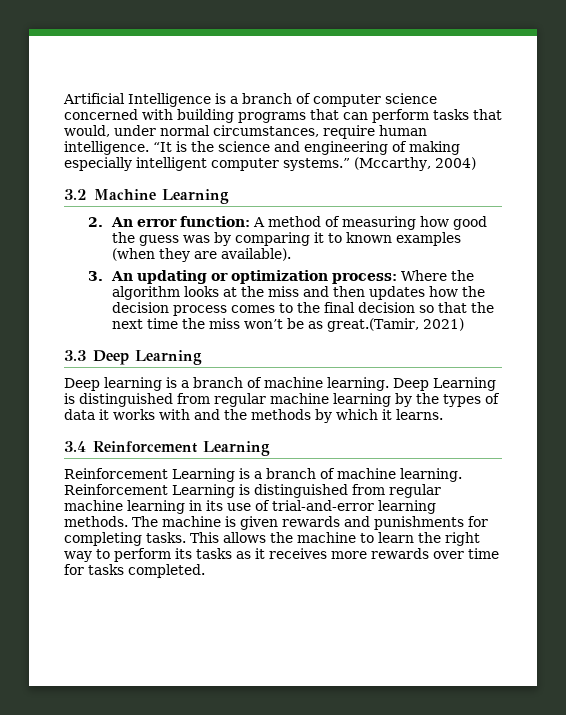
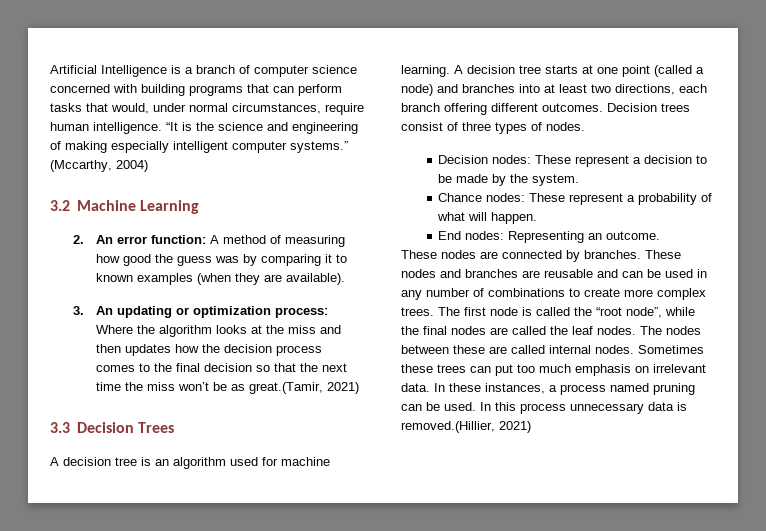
- 3.3 Deep Learning
- Deep learning is a branch of machine learning. Deep Learning is distinguished from regular machine learning by the types of data it works with and the methods by which it learns.
- 3.4 Reinforcement Learning
- Reinforcement Learning is a branch of machine learning. Reinforcement Learning is distinguished from regular machine learning in its use of trial-and-error learning methods. The machine is given rewards and punishments for completing tasks. This allows the machine to learn the right way to perform its tasks as it receives more rewards over time for tasks completed.
+ 3.3 Decision Trees
+ A decision tree is an algorithm used for machine learning. A decision tree starts at one point (called a node) and branches into at least two directions, each branch offering different outcomes. Decision trees consist of three types of nodes.
+ Decision nodes: These represent a decision to be made by the system.
+ Chance nodes: These represent a probability of what will happen.
+ End nodes: Representing an outcome.
+ These nodes are connected by branches. These nodes and branches are reusable and can be used in any number of combinations to create more complex trees. The first node is called the “root node”, while the final nodes are called the leaf nodes. The nodes between these are called internal nodes. Sometimes these trees can put too much emphasis on irrelevant data. In these instances, a process named pruning can be used. In this process unnecessary data is removed.(Hillier, 2021)

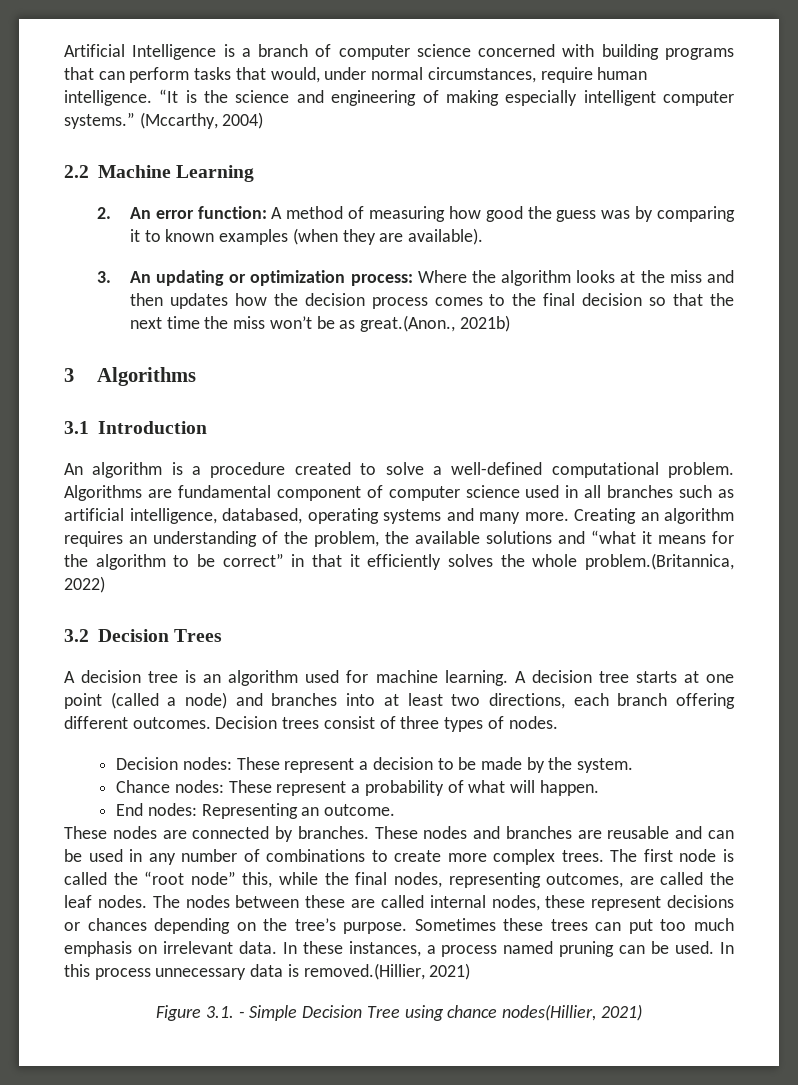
- 3.2 Machine Learning
+ 2.2 Machine Learning
- 3. An updating or optimization process: Where the algorithm looks at the miss and then updates how the decision process comes to the final decision so that the next time the miss won’t be as great.(Tamir, 2021)
- 3.3 Decision Trees
+ 3. An updating or optimization process: Where the algorithm looks at the miss and then updates how the decision process comes to the final decision so that the next time the miss won’t be as great.(Anon., 2021b)
+ 3 Algorithms
+ 3.1 Introduction
+ An algorithm is a procedure created to solve a well-defined computational problem. Algorithms are fundamental component of computer science used in all branches such as artificial intelligence, databased, operating systems and many more. Creating an algorithm requires an understanding of the problem, the available solutions and “what it means for the algorithm to be correct” in that it efficiently solves the whole problem.(Britannica, 2022)
+ 3.2 Decision Trees
- The first node is called the “root node”, while the final nodes are called the leaf nodes.
+ The first node is called the “root node” this, while the final nodes, representing outcomes, are called the leaf nodes.
- The nodes between these are called internal nodes.
+ The nodes between these are called internal nodes, these represent decisions or chances depending on the tree’s purpose.
+ Figure 3.1. - Simple Decision Tree using chance nodes(Hillier, 2021)

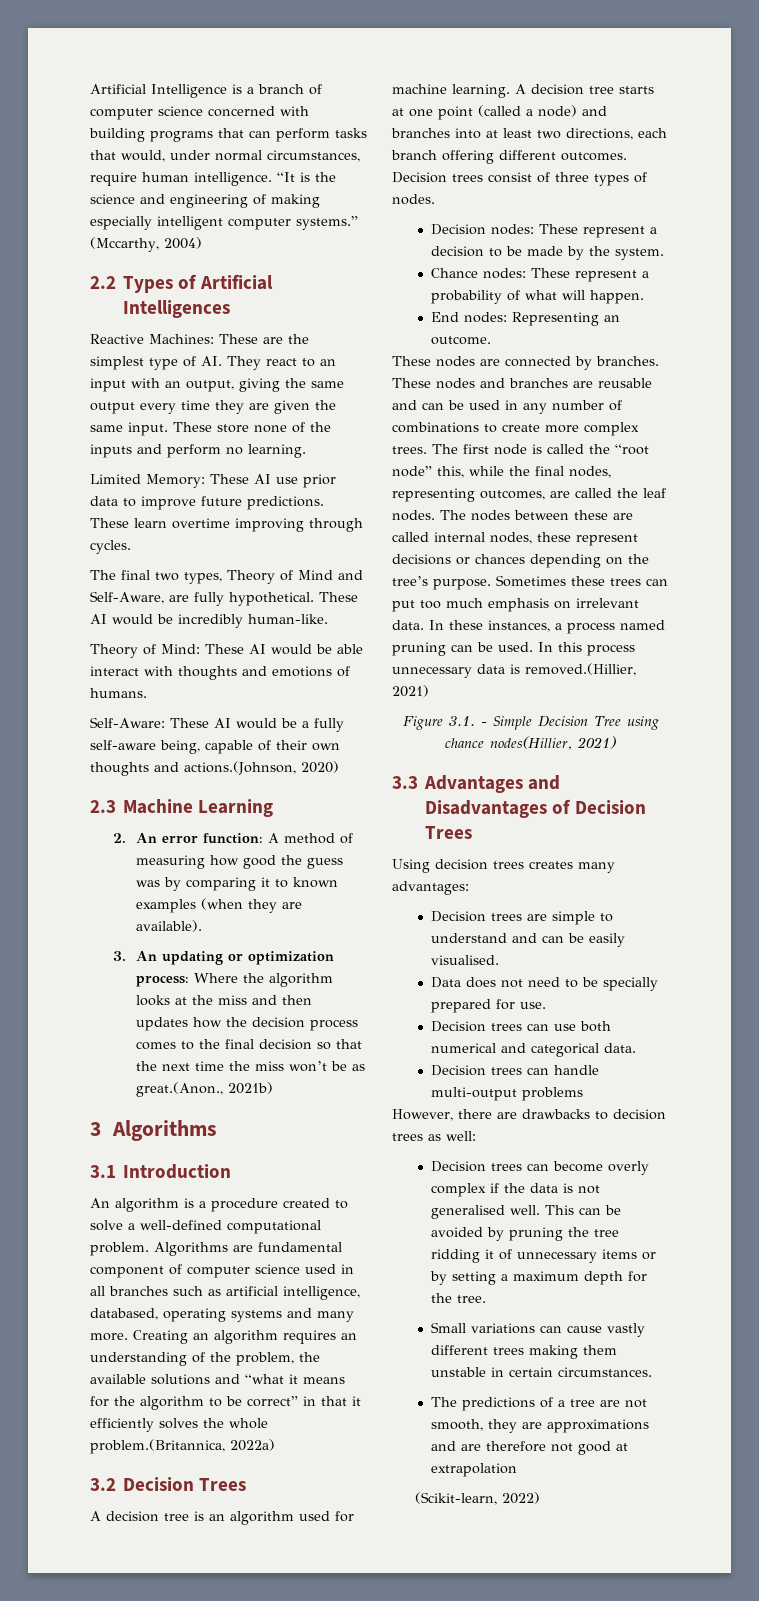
- 2.2 Machine Learning
+ 2.2 Types of Artificial Intelligences
+ Reactive Machines: These are the simplest type of AI. They react to an input with an output, giving the same output every time they are given the same input. These store none of the inputs and perform no learning.
+ Limited Memory: These AI use prior data to improve future predictions. These learn overtime improving through cycles.
+ The final two types, Theory of Mind and Self-Aware, are fully hypothetical. These AI would be incredibly human-like.
+ Theory of Mind: These AI would be able interact with thoughts and emotions of humans.
+ Self-Aware: These AI would be a fully self-aware being, capable of their own thoughts and actions.(Johnson, 2020)
+ 2.3 Machine Learning
- Creating an algorithm requires an understanding of the problem, the available solutions and “what it means for the algorithm to be correct” in that it efficiently solves the whole problem.(Britannica, 2022)
+ Creating an algorithm requires an understanding of the problem, the available solutions and “what it means for the algorithm to be correct” in that it efficiently solves the whole problem.(Britannica, 2022a)
+ 3.3 Advantages and Disadvantages of Decision Trees
+ Using decision trees creates many advantages:
+ Decision trees are simple to understand and can be easily visualised.
+ Data does not need to be specially prepared for use.
+ Decision trees can use both numerical and categorical data.
+ Decision trees can handle multi-output problems
+ However, there are drawbacks to decision trees as well:
+ Decision trees can become overly complex if the data is not generalised well. This can be avoided by pruning the tree ridding it of unnecessary items or by setting a maximum depth for the tree.
+ Small variations can cause vastly different trees making them unstable in certain circumstances.
+ The predictions of a tree are not smooth, they are approximations and are therefore not good at extrapolation
+ (Scikit-learn, 2022)

